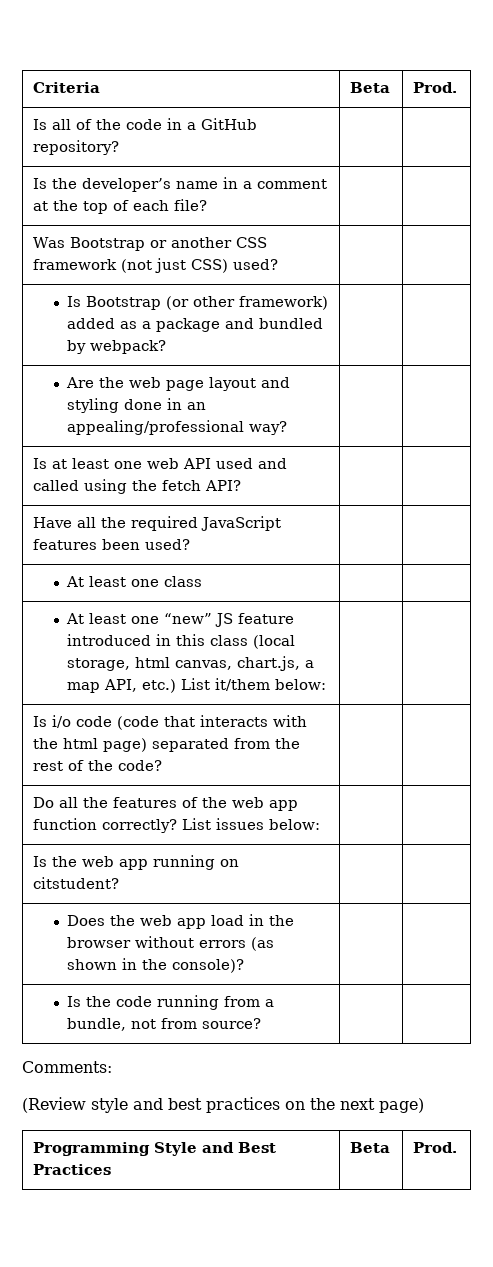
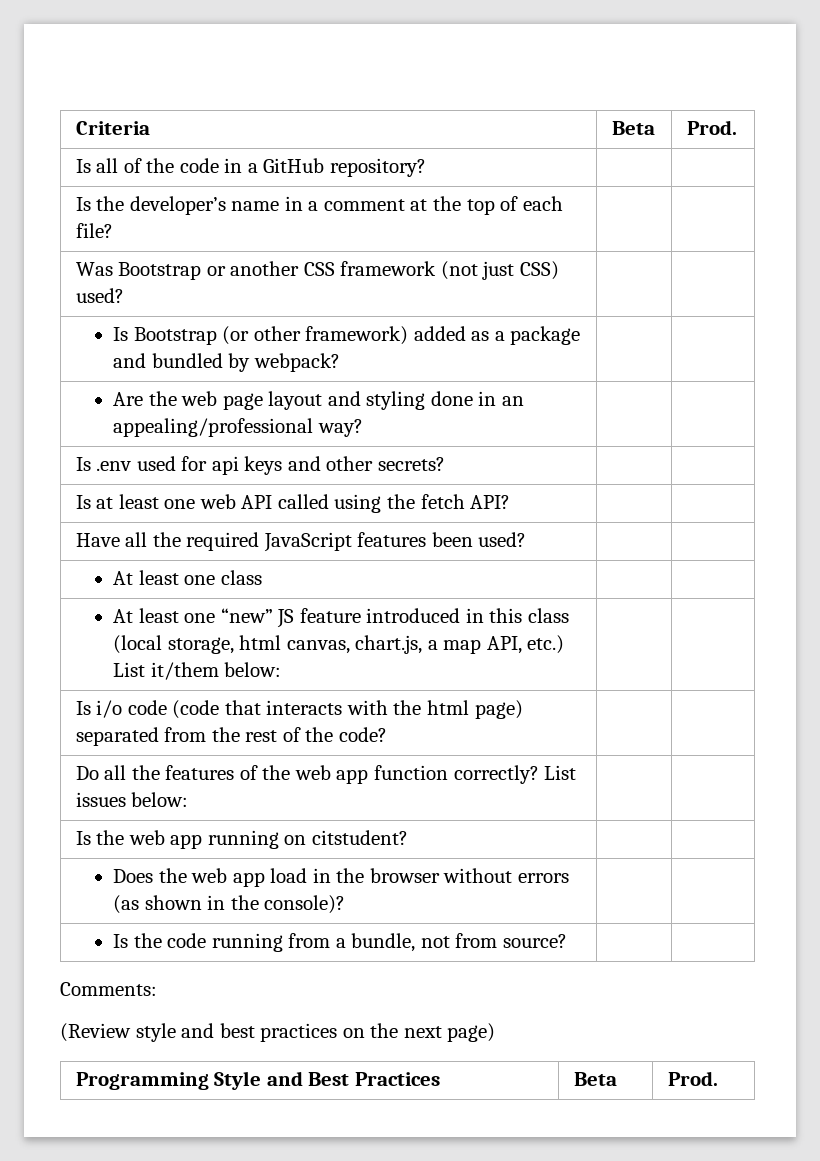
+ Is .env used for api keys and other secrets? | |
- Is at least one web API used and called using the fetch API? | |
+ Is at least one web API called using the fetch API? | |

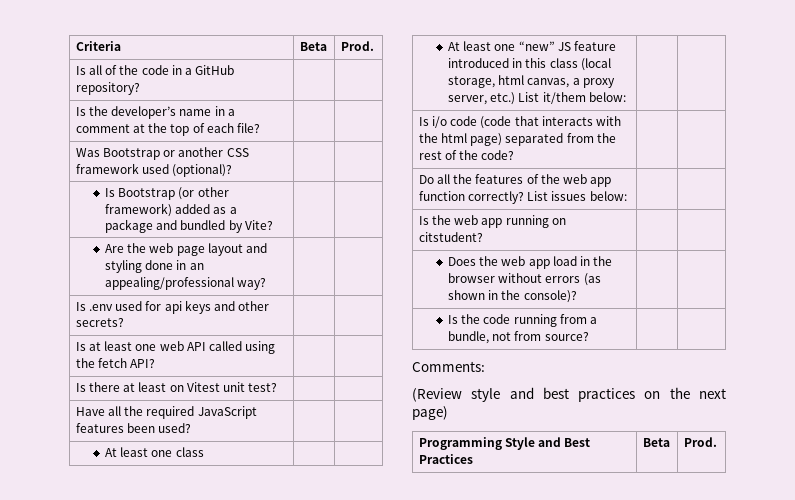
- Was Bootstrap or another CSS framework (not just CSS) used? | |
+ Was Bootstrap or another CSS framework used (optional)? | |
- Is Bootstrap (or other framework) added as a package and bundled by webpack? | |
+ Is Bootstrap (or other framework) added as a package and bundled by Vite? | |
+ Is there at least on Vitest unit test? | |
- At least one “new” JS feature introduced in this class (local storage, html canvas, chart.js, a map API, etc.) List it/them below: | |
+ At least one “new” JS feature introduced in this class (local storage, html canvas, a proxy server, etc.) List it/them below: | |

